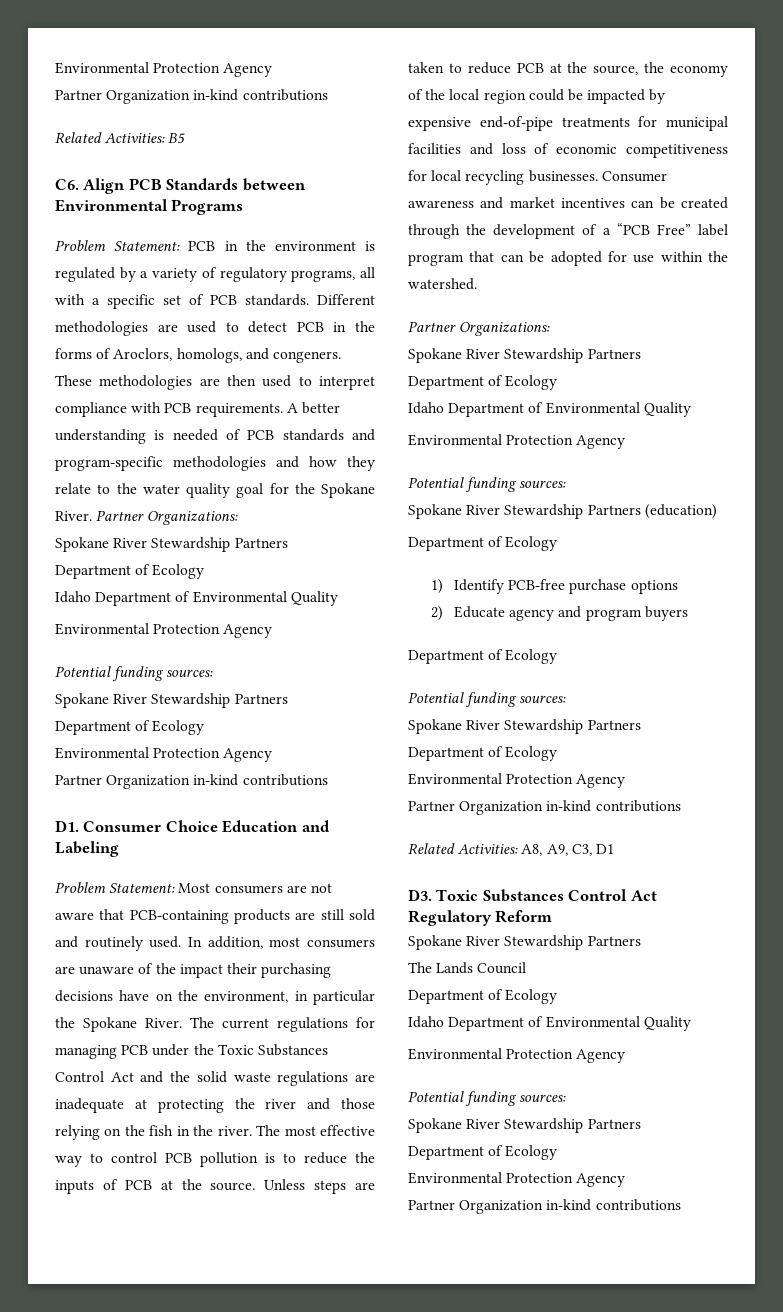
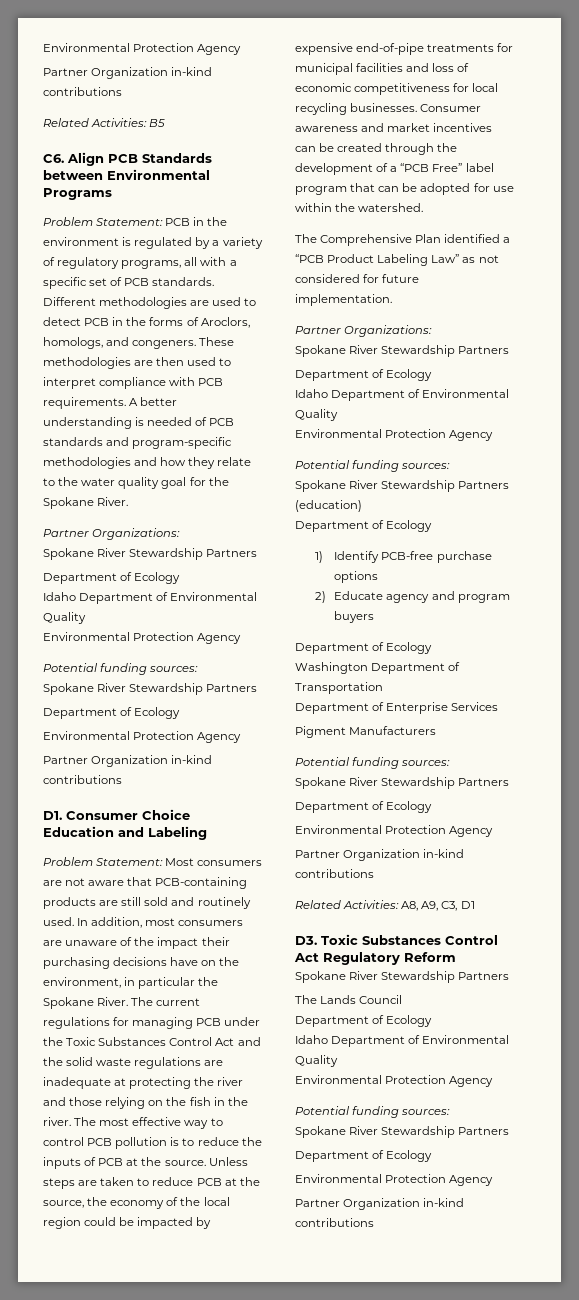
- A better understanding is needed of PCB standards and program-specific methodologies and how they relate to the water quality goal for the Spokane River. Partner Organizations:
+ A better understanding is needed of PCB standards and program-specific methodologies and how they relate to the water quality goal for the Spokane River.
+ Partner Organizations:
+ The Comprehensive Plan identified a “PCB Product Labeling Law” as not considered for future implementation.
+ Washington Department of Transportation
+ Department of Enterprise Services
+ Pigment Manufacturers

